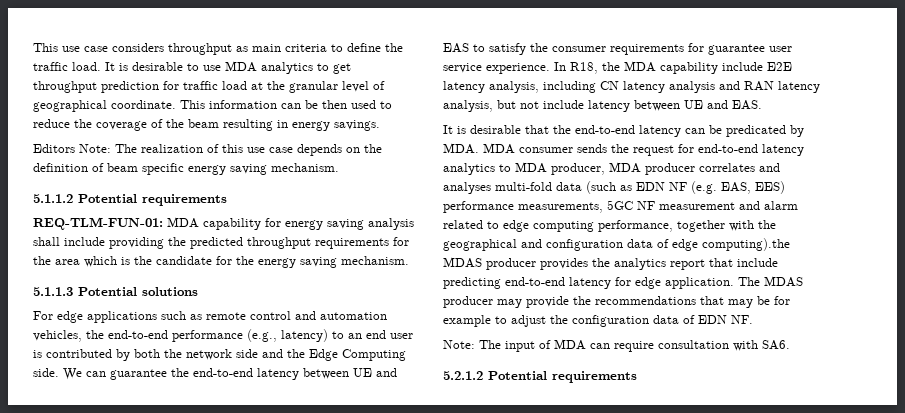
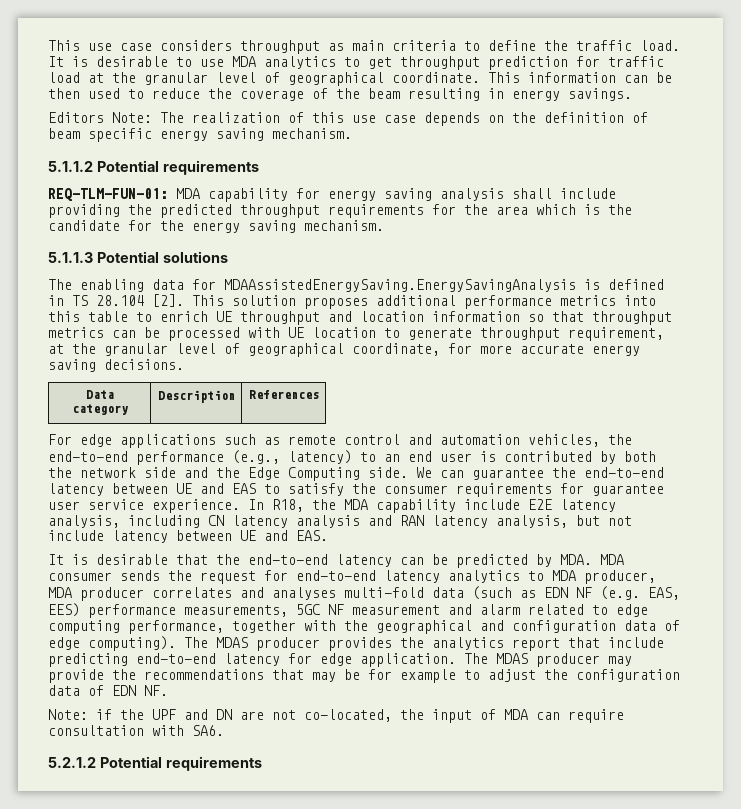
+ The enabling data for MDAAssistedEnergySaving.EnergySavingAnalysis is defined in TS 28.104 [2]. This solution proposes additional performance metrics into this table to enrich UE throughput and location information so that throughput metrics can be processed with UE location to generate throughput requirement, at the granular level of geographical coordinate, for more accurate energy saving decisions.
+ Data category | Description | References
- It is desirable that the end-to-end latency can be predicated by MDA. MDA consumer sends the request for end-to-end latency analytics to MDA producer, MDA producer correlates and analyses multi-fold data (such as EDN NF (e.g. EAS, EES) performance measurements, 5GC NF measurement and alarm related to edge computing performance, together with the geographical and configuration data of edge computing).the MDAS producer provides the analytics report that include predicting end-to-end latency for edge application.
+ It is desirable that the end-to-end latency can be predicted by MDA. MDA consumer sends the request for end-to-end latency analytics to MDA producer, MDA producer correlates and analyses multi-fold data (such as EDN NF (e.g. EAS, EES) performance measurements, 5GC NF measurement and alarm related to edge computing performance, together with the geographical and configuration data of edge computing). The MDAS producer provides the analytics report that include predicting end-to-end latency for edge application.
- Note: The input of MDA can require consultation with SA6.
+ Note: if the UPF and DN are not co-located, the input of MDA can require consultation with SA6.

